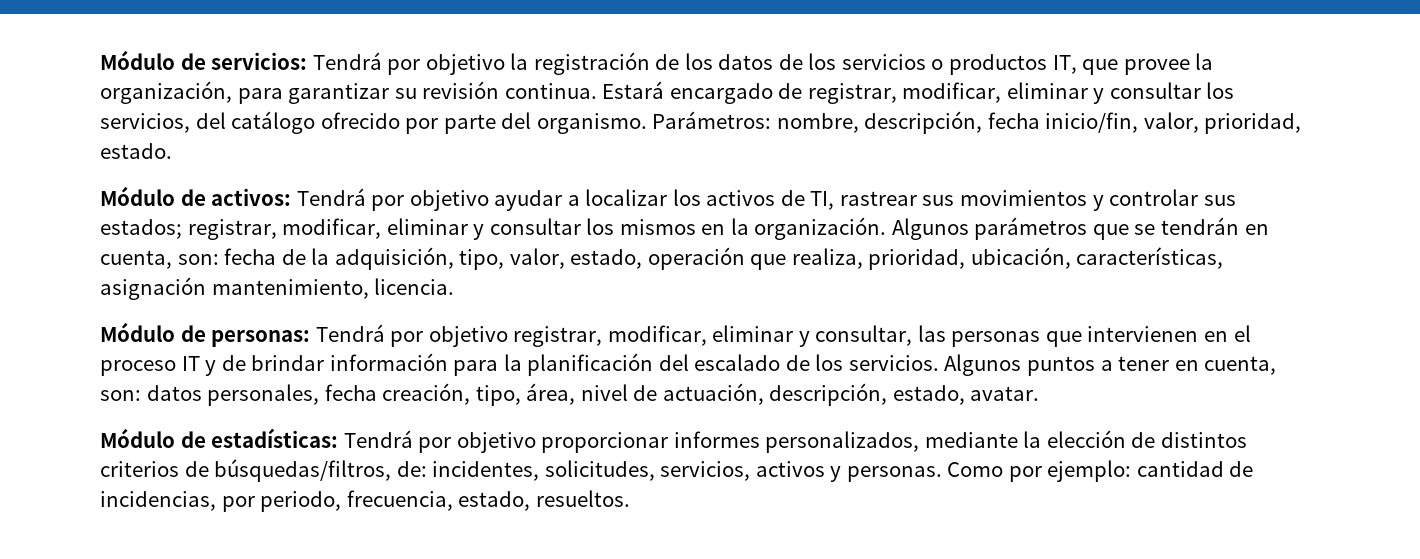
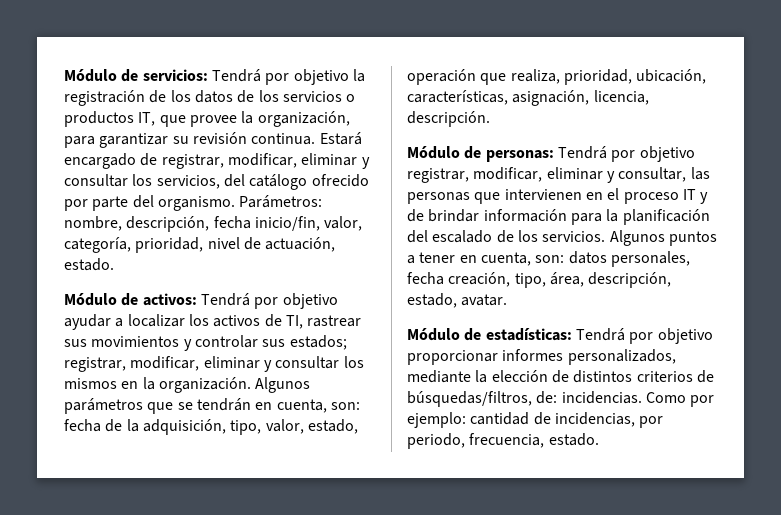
- Parámetros: nombre, descripción, fecha inicio/fin, valor, prioridad, estado.
+ Parámetros: nombre, descripción, fecha inicio/fin, valor, categoría, prioridad, nivel de actuación, estado.
- Algunos parámetros que se tendrán en cuenta, son: fecha de la adquisición, tipo, valor, estado, operación que realiza, prioridad, ubicación, características, asignación mantenimiento, licencia.
+ Algunos parámetros que se tendrán en cuenta, son: fecha de la adquisición, tipo, valor, estado, operación que realiza, prioridad, ubicación, características, asignación, licencia, descripción.
- Algunos puntos a tener en cuenta, son: datos personales, fecha creación, tipo, área, nivel de actuación, descripción, estado, avatar.
+ Algunos puntos a tener en cuenta, son: datos personales, fecha creación, tipo, área, descripción, estado, avatar.
- Módulo de estadísticas: Tendrá por objetivo proporcionar informes personalizados, mediante la elección de distintos criterios de búsquedas/filtros, de: incidentes, solicitudes, servicios, activos y personas.
+ Módulo de estadísticas: Tendrá por objetivo proporcionar informes personalizados, mediante la elección de distintos criterios de búsquedas/filtros, de: incidencias.
- Como por ejemplo: cantidad de incidencias, por periodo, frecuencia, estado, resueltos.
+ Como por ejemplo: cantidad de incidencias, por periodo, frecuencia, estado.

